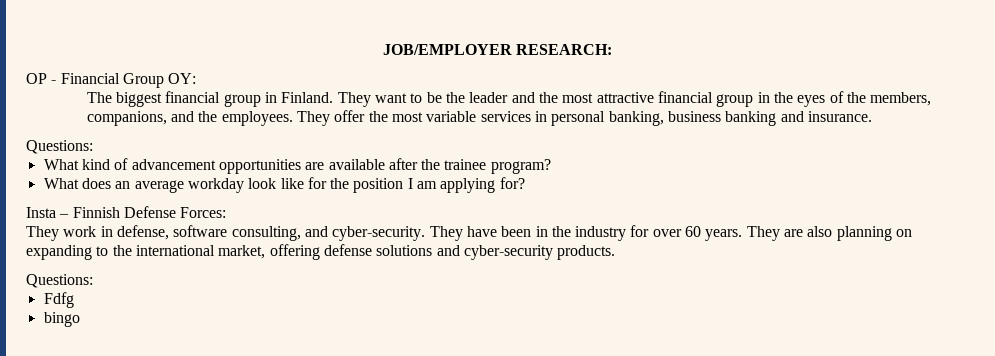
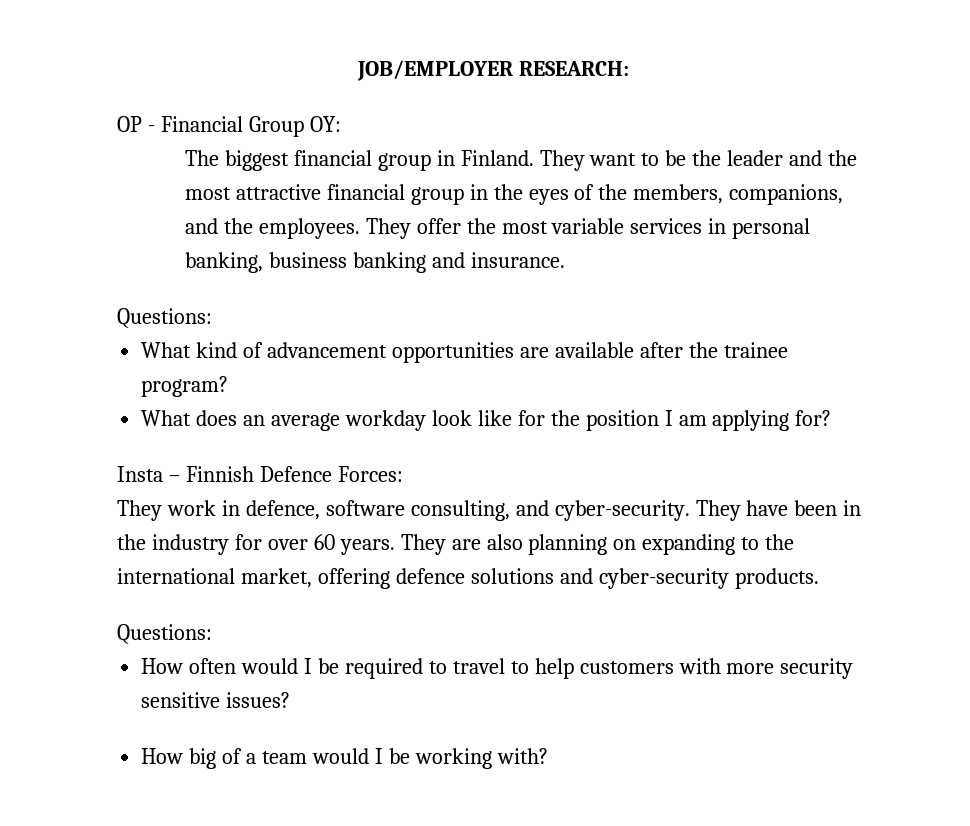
- Insta – Finnish Defense Forces:
+ Insta – Finnish Defence Forces:
- They work in defense, software consulting, and cyber-security.
+ They work in defence, software consulting, and cyber-security.
- They are also planning on expanding to the international market, offering defense solutions and cyber-security products.
+ They are also planning on expanding to the international market, offering defence solutions and cyber-security products.
- Fdfg
- bingo
+ How often would I be required to travel to help customers with more security sensitive issues?
+ How big of a team would I be working with?

